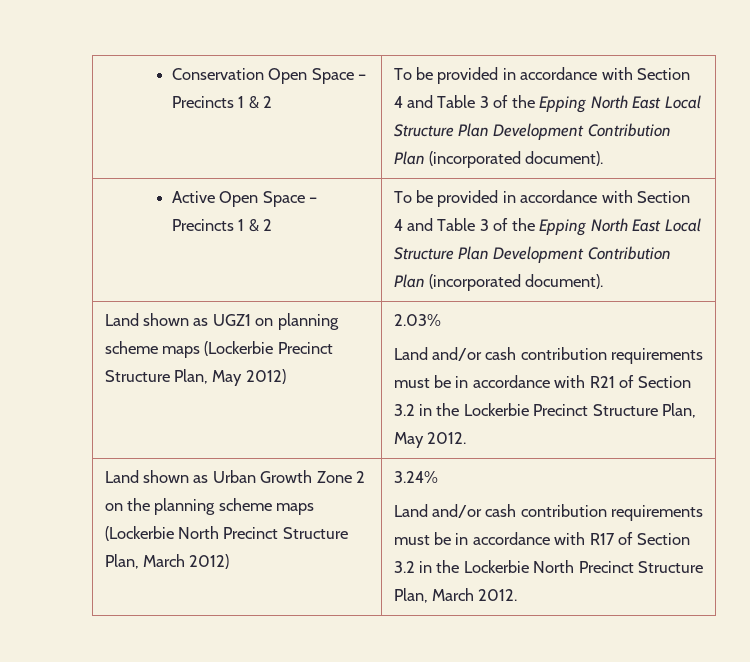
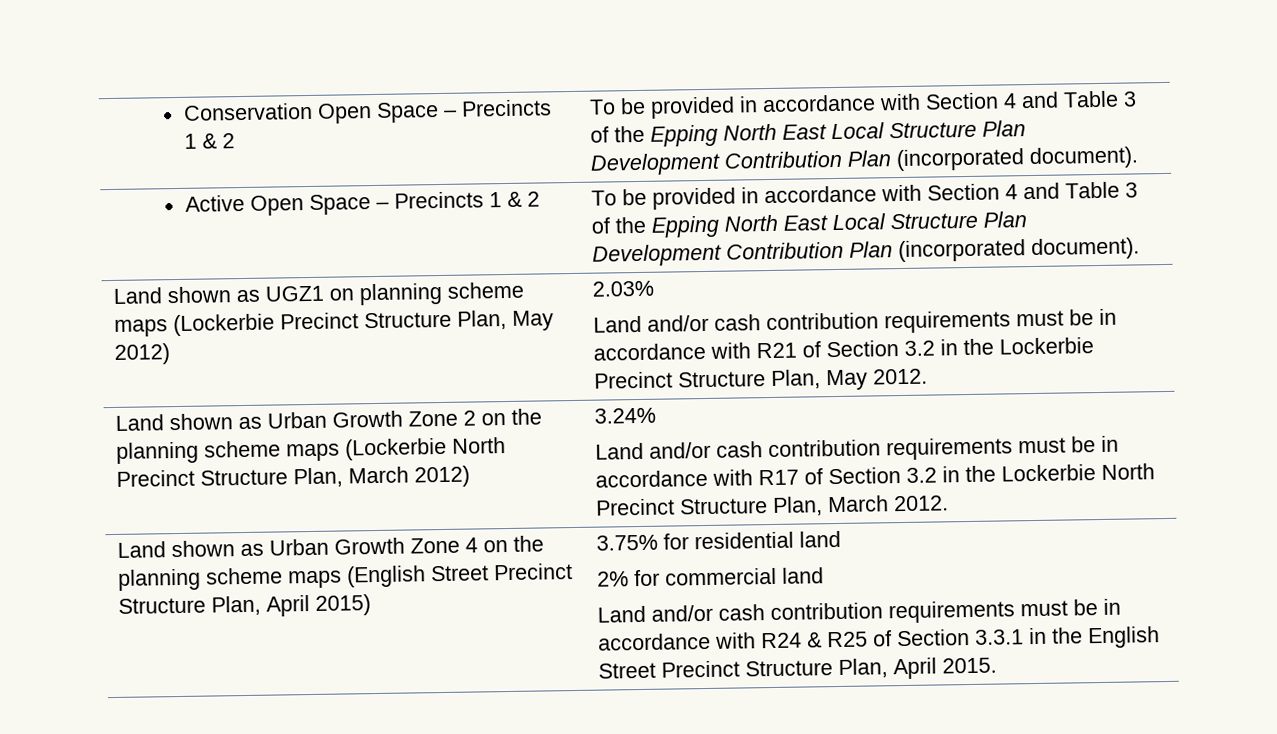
+ Land shown as Urban Growth Zone 4 on the planning scheme maps (English Street Precinct Structure Plan, April 2015) | 3.75% for residential land
+ 2% for commercial land
+ Land and/or cash contribution requirements must be in accordance with R24 & R25 of Section 3.3.1 in the English Street Precinct Structure Plan, April 2015.

